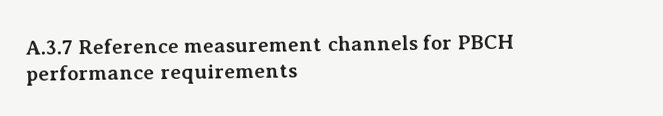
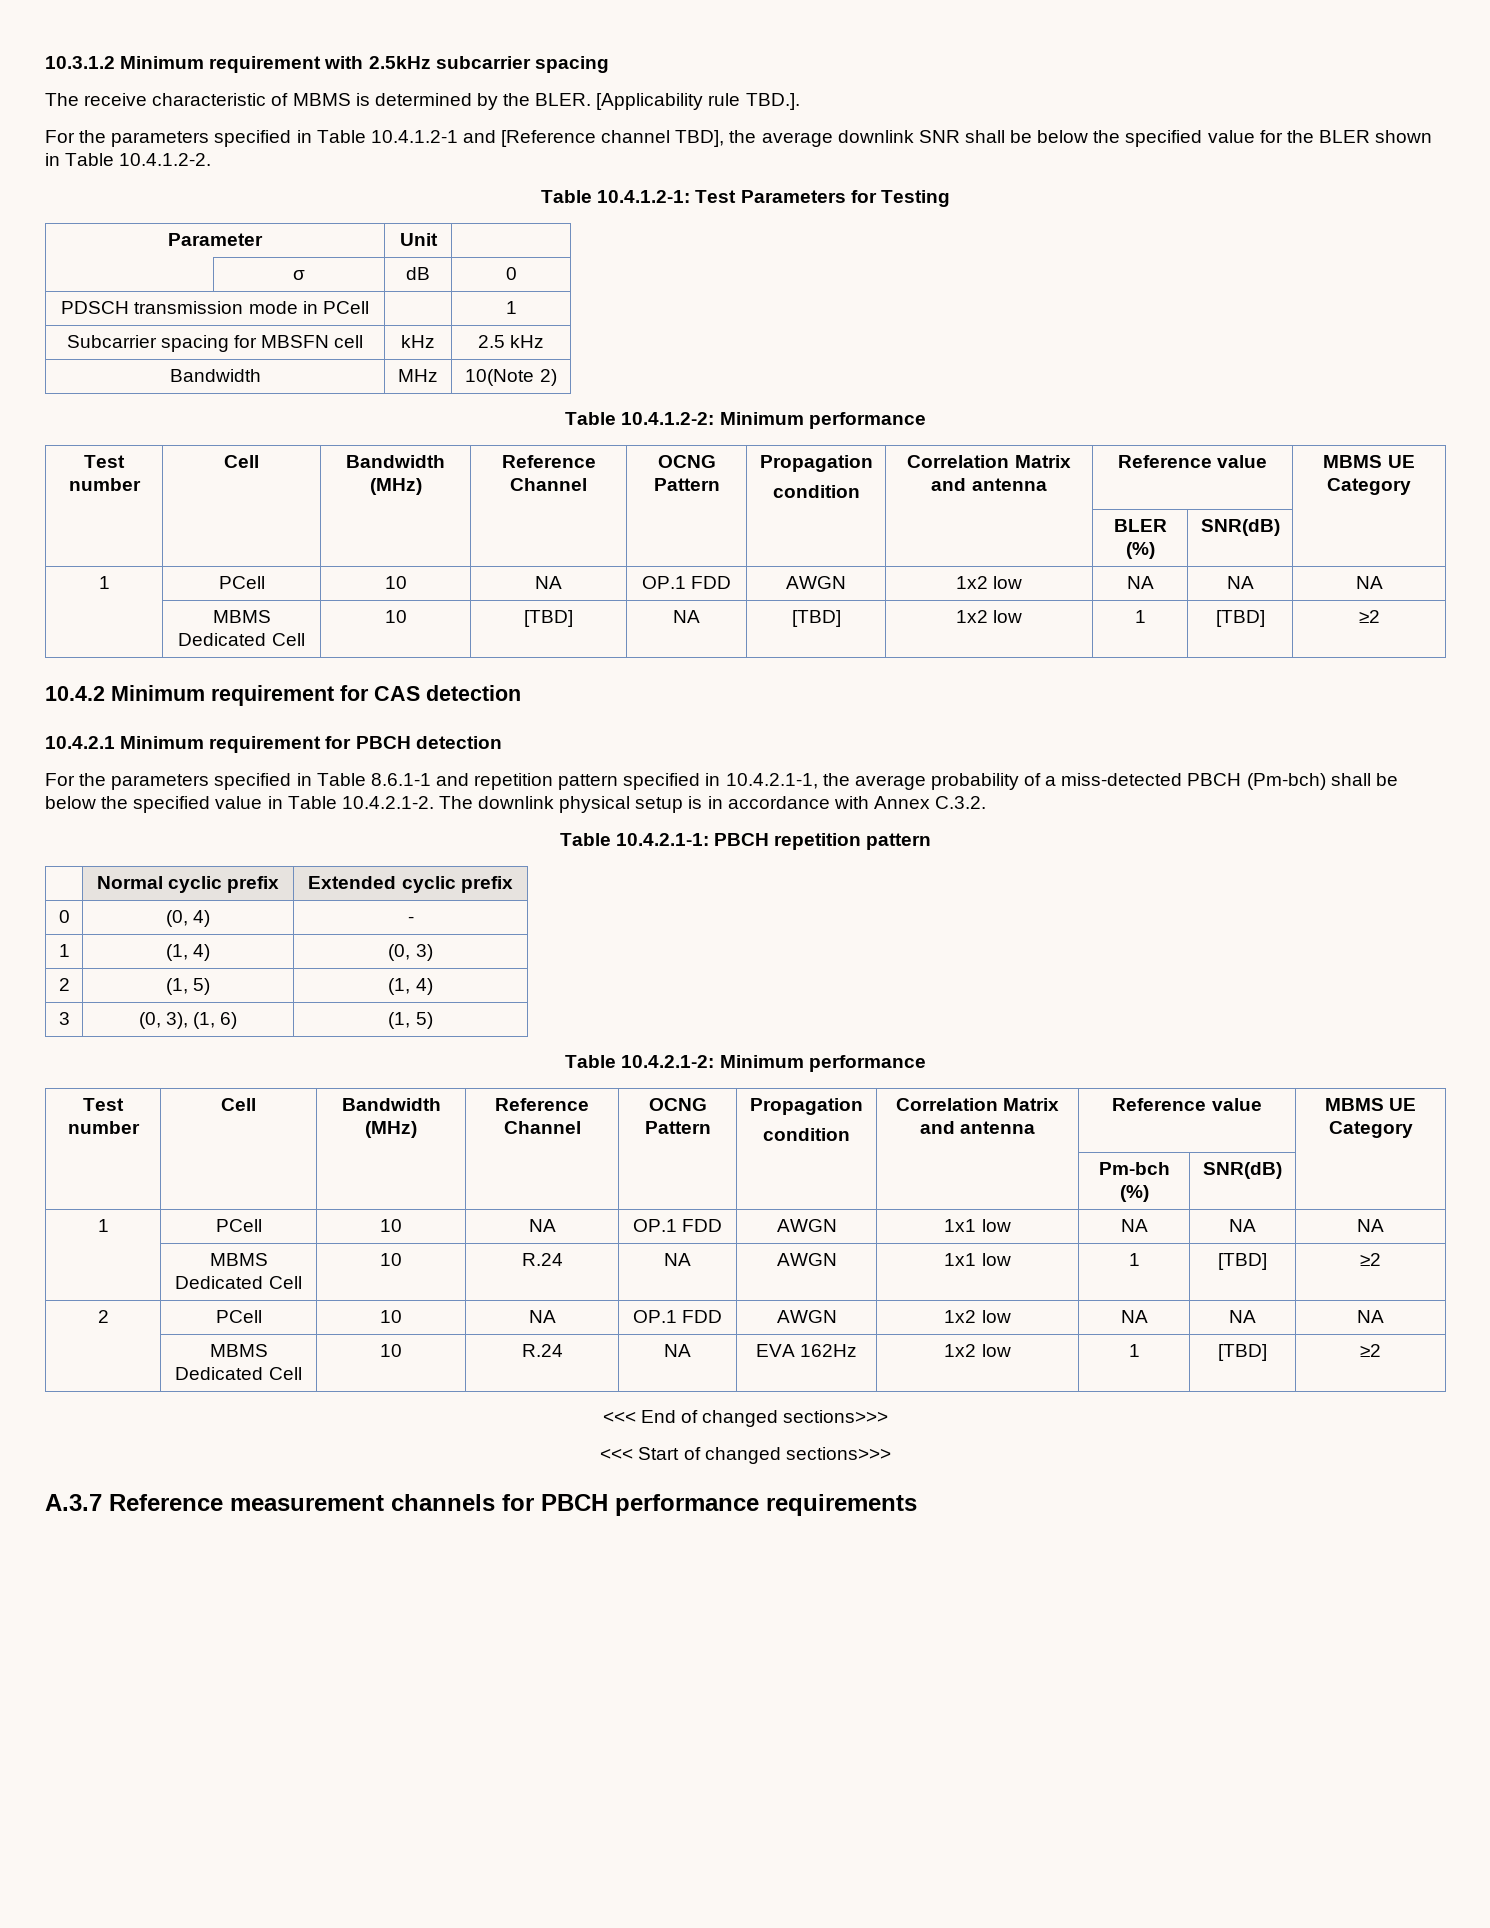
+ 10.3.1.2 Minimum requirement with 2.5kHz subcarrier spacing
+ The receive characteristic of MBMS is determined by the BLER. [Applicability rule TBD.].
+ For the parameters specified in Table 10.4.1.2-1 and [Reference channel TBD], the average downlink SNR shall be below the specified value for the BLER shown in Table 10.4.1.2-2.
+ Table 10.4.1.2-1: Test Parameters for Testing
+ Parameter | Unit |
+ | σ | dB | 0
+ PDSCH transmission mode in PCell | | 1
+ Subcarrier spacing for MBSFN cell | kHz | 2.5 kHz
+ Bandwidth | MHz | 10(Note 2)
+ Table 10.4.1.2-2: Minimum performance
+ Test number | Cell | Bandwidth (MHz) | Reference Channel | OCNG Pattern | Propagation
+ condition | Correlation Matrix and antenna | Reference value | MBMS UE Category
+ | | | | | | | BLER (%) | SNR(dB) |
+ 1 | PCell | 10 | NA | OP.1 FDD | AWGN | 1x2 low | NA | NA | NA
+ | MBMS Dedicated Cell | 10 | [TBD] | NA | [TBD] | 1x2 low | 1 | [TBD] | ≥2
+ 10.4.2 Minimum requirement for CAS detection
+ 10.4.2.1 Minimum requirement for PBCH detection
+ For the parameters specified in Table 8.6.1-1 and repetition pattern specified in 10.4.2.1-1, the average probability of a miss-detected PBCH (Pm-bch) shall be below the specified value in Table 10.4.2.1-2. The downlink physical setup is in accordance with Annex C.3.2.
+ Table 10.4.2.1-1: PBCH repetition pattern
+ | Normal cyclic prefix | Extended cyclic prefix
+ 0 | (0, 4) | -
+ 1 | (1, 4) | (0, 3)
+ 2 | (1, 5) | (1, 4)
+ 3 | (0, 3), (1, 6) | (1, 5)
+ Table 10.4.2.1-2: Minimum performance
+ Test number | Cell | Bandwidth (MHz) | Reference Channel | OCNG Pattern | Propagation
+ condition | Correlation Matrix and antenna | Reference value | MBMS UE Category
+ | | | | | | | Pm-bch (%) | SNR(dB) |
+ 1 | PCell | 10 | NA | OP.1 FDD | AWGN | 1x1 low | NA | NA | NA
+ | MBMS Dedicated Cell | 10 | R.24 | NA | AWGN | 1x1 low | 1 | [TBD] | ≥2
+ 2 | PCell | 10 | NA | OP.1 FDD | AWGN | 1x2 low | NA | NA | NA
+ | MBMS Dedicated Cell | 10 | R.24 | NA | EVA 162Hz | 1x2 low | 1 | [TBD] | ≥2
+ <<< End of changed sections>>>
+ <<< Start of changed sections>>>

